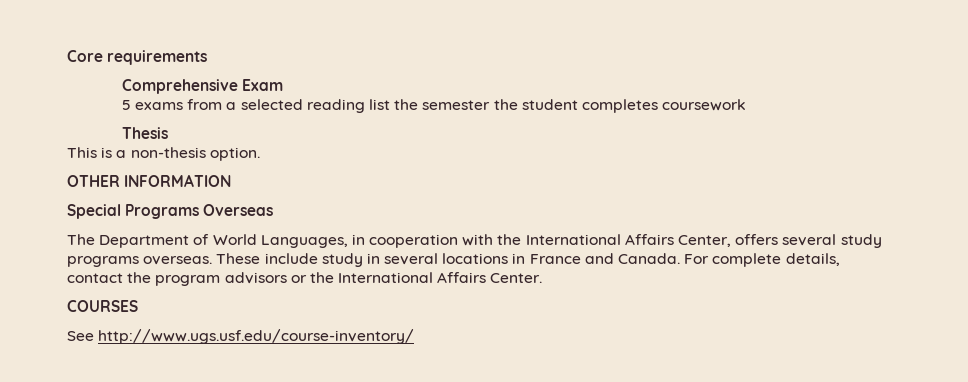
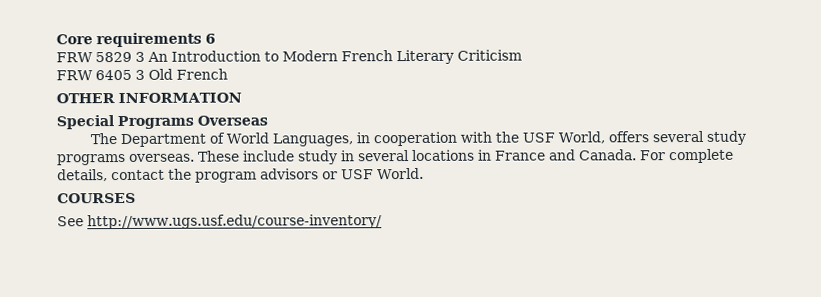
- Core requirements
- Comprehensive Exam
- 5 exams from a selected reading list the semester the student completes coursework
- Thesis
- This is a non-thesis option.
+ Core requirements 6
+ FRW 5829 3 An Introduction to Modern French Literary Criticism
+ FRW 6405 3 Old French
- The Department of World Languages, in cooperation with the International Affairs Center, offers several study programs overseas.
+ The Department of World Languages, in cooperation with the USF World, offers several study programs overseas.
- For complete details, contact the program advisors or the International Affairs Center.
+ For complete details, contact the program advisors or USF World.

